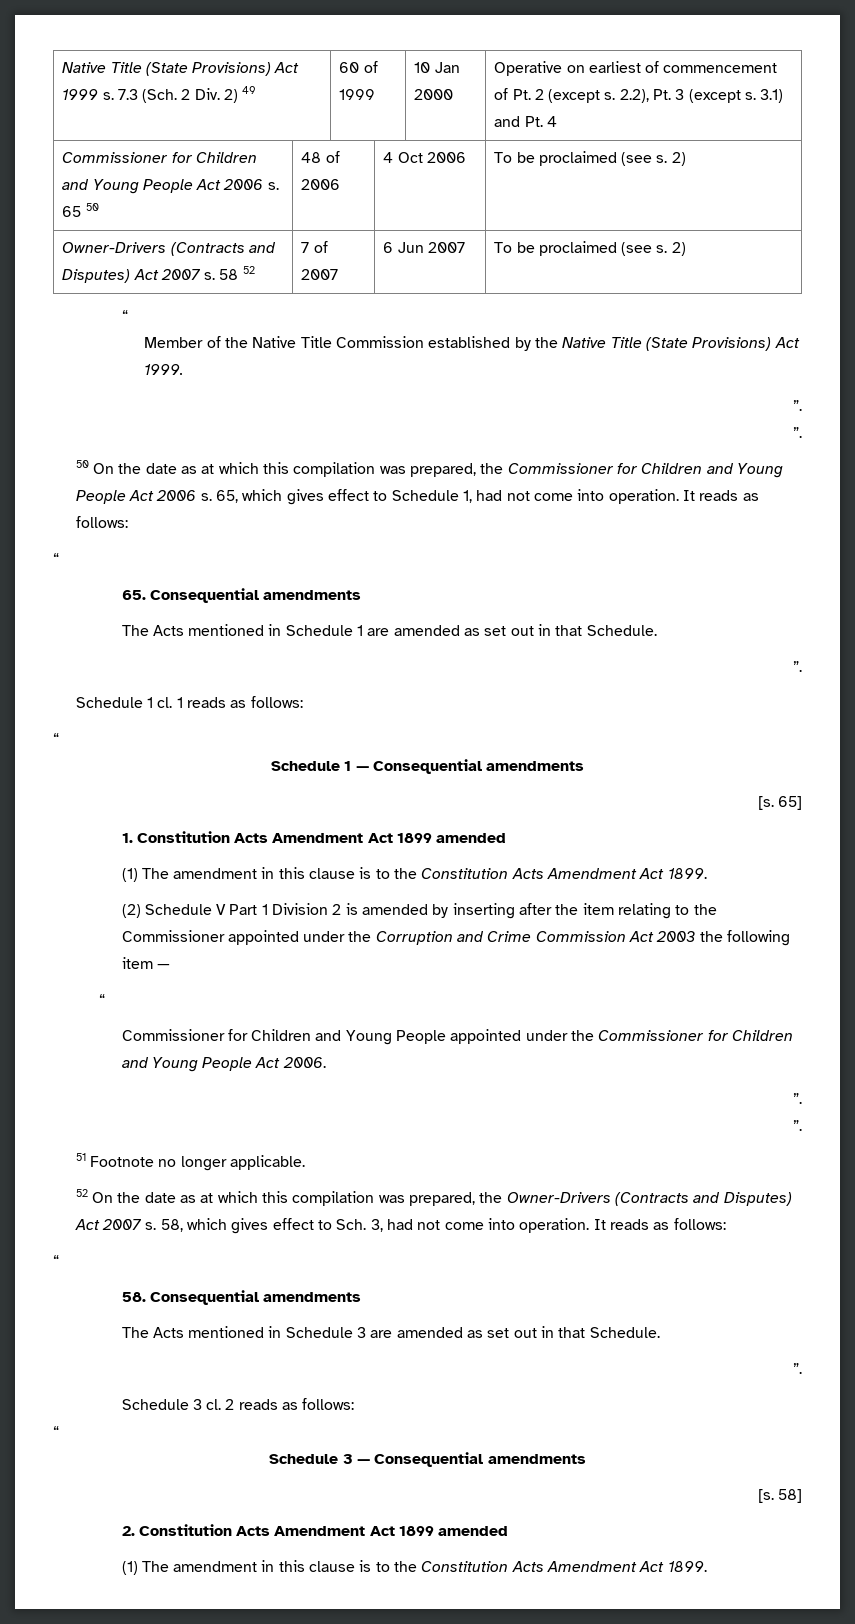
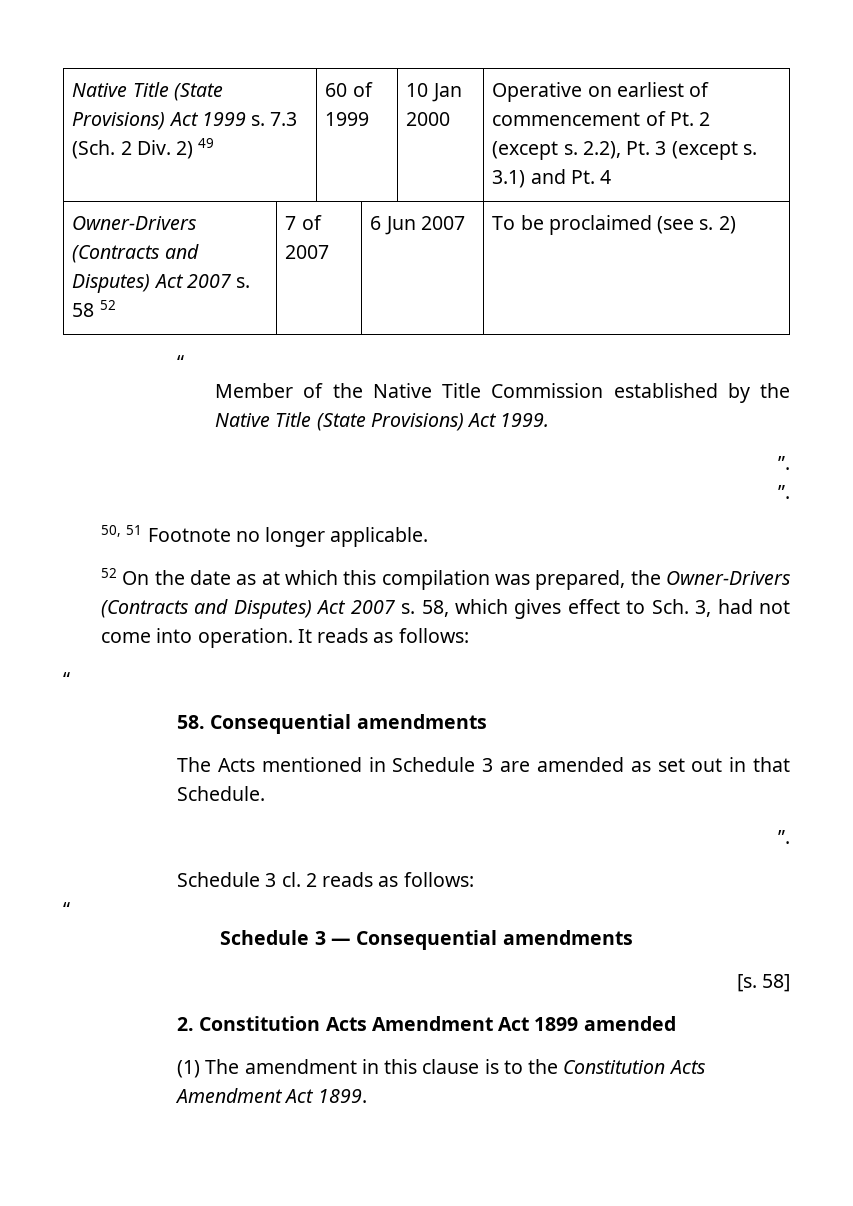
- Commissioner for Children and Young People Act 2006 s. 65 50 | 48 of 2006 | 4 Oct 2006 | To be proclaimed (see s. 2)
- 50 On the date as at which this compilation was prepared, the Commissioner for Children and Young People Act 2006 s. 65, which gives effect to Schedule 1, had not come into operation. It reads as follows:
- “
- 65. Consequential amendments
- The Acts mentioned in Schedule 1 are amended as set out in that Schedule.
- ”.
- Schedule 1 cl. 1 reads as follows:
- “
- Schedule 1 — Consequential amendments
- [s. 65]
- 1. Constitution Acts Amendment Act 1899 amended
- (1) The amendment in this clause is to the Constitution Acts Amendment Act 1899.
- (2) Schedule V Part 1 Division 2 is amended by inserting after the item relating to the Commissioner appointed under the Corruption and Crime Commission Act 2003 the following item —
- “
- Commissioner for Children and Young People appointed under the Commissioner for Children and Young People Act 2006.
- ”.
- ”.
- 51 Footnote no longer applicable.
+ 50, 51 Footnote no longer applicable.

